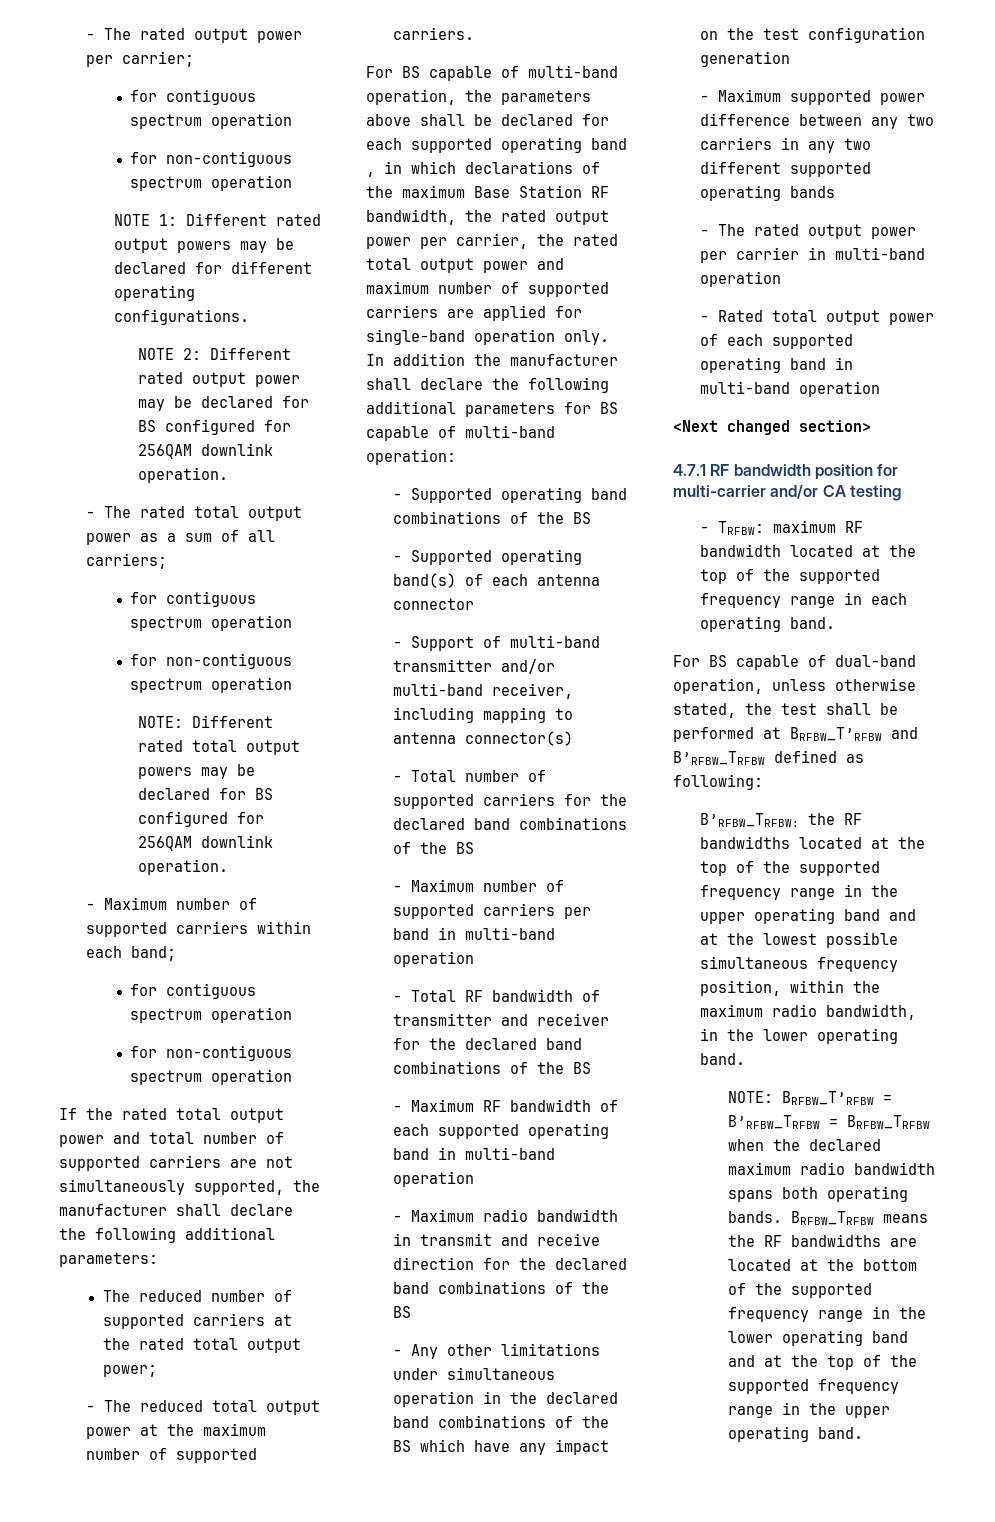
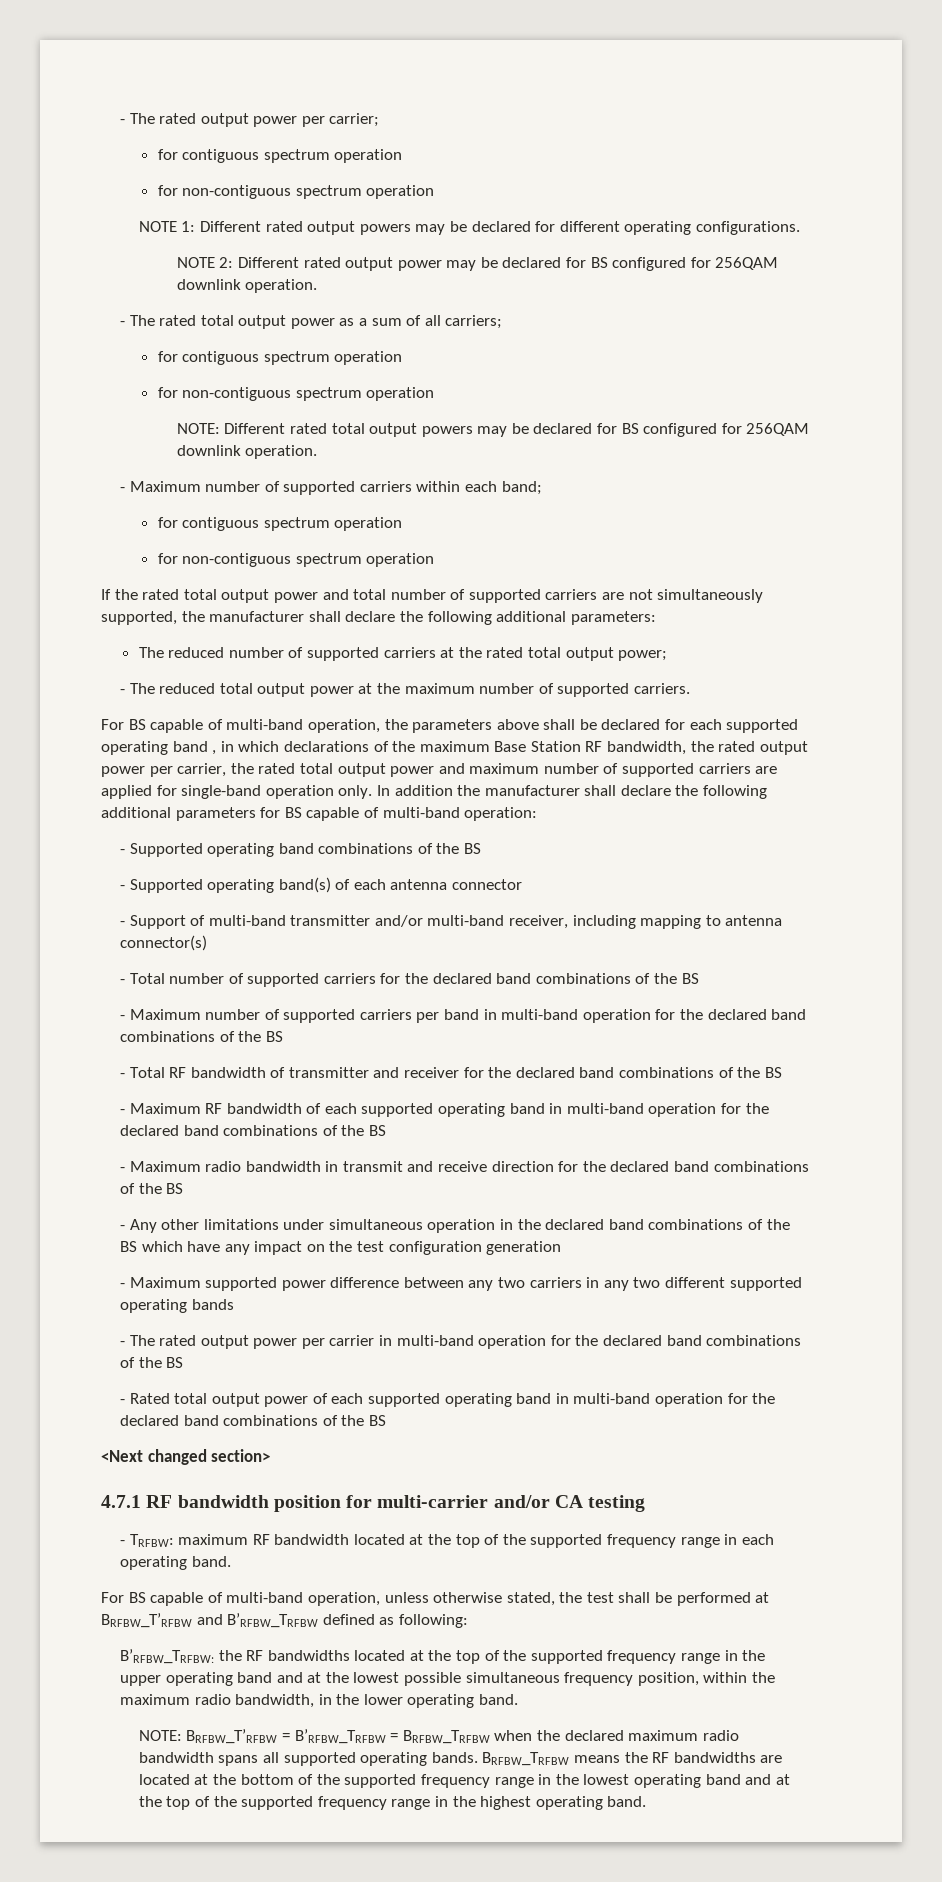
- - Maximum number of supported carriers per band in multi-band operation
+ - Maximum number of supported carriers per band in multi-band operation for the declared band combinations of the BS
- - Maximum RF bandwidth of each supported operating band in multi-band operation
+ - Maximum RF bandwidth of each supported operating band in multi-band operation for the declared band combinations of the BS
- - The rated output power per carrier in multi-band operation
+ - The rated output power per carrier in multi-band operation for the declared band combinations of the BS
- - Rated total output power of each supported operating band in multi-band operation
+ - Rated total output power of each supported operating band in multi-band operation for the declared band combinations of the BS
- For BS capable of dual-band operation, unless otherwise stated, the test shall be performed at BRFBW_T’RFBW and B’RFBW_TRFBW defined as following:
+ For BS capable of multi-band operation, unless otherwise stated, the test shall be performed at BRFBW_T’RFBW and B’RFBW_TRFBW defined as following:
- NOTE: BRFBW_T’RFBW = B’RFBW_TRFBW = BRFBW_TRFBW when the declared maximum radio bandwidth spans both operating bands.
+ NOTE: BRFBW_T’RFBW = B’RFBW_TRFBW = BRFBW_TRFBW when the declared maximum radio bandwidth spans all supported operating bands.
- BRFBW_TRFBW means the RF bandwidths are located at the bottom of the supported frequency range in the lower operating band and at the top of the supported frequency range in the upper operating band.
+ BRFBW_TRFBW means the RF bandwidths are located at the bottom of the supported frequency range in the lowest operating band and at the top of the supported frequency range in the highest operating band.

